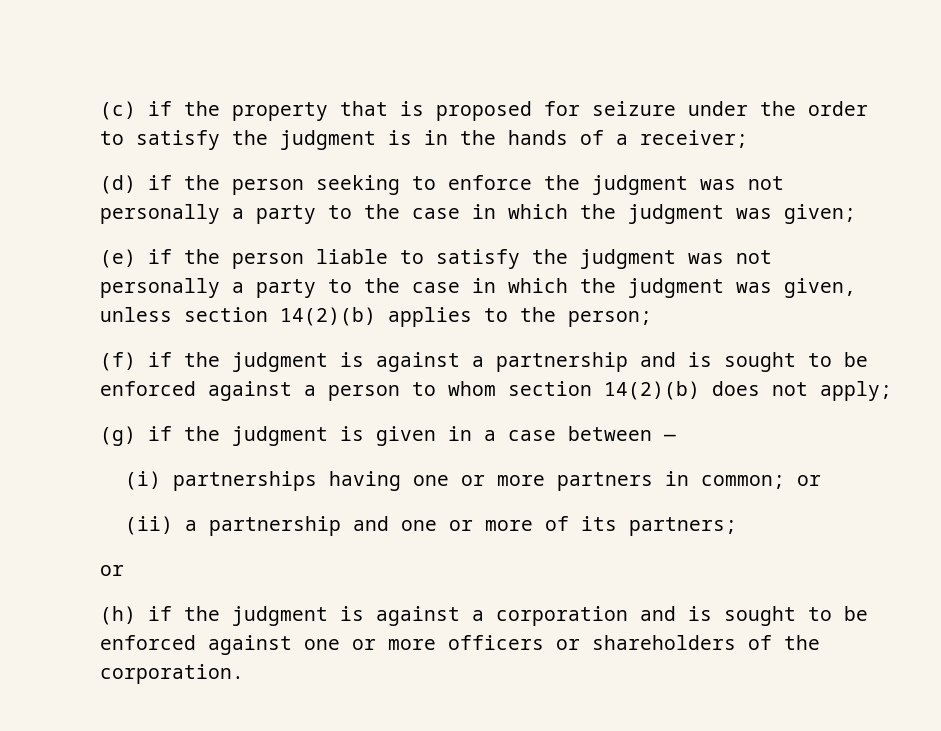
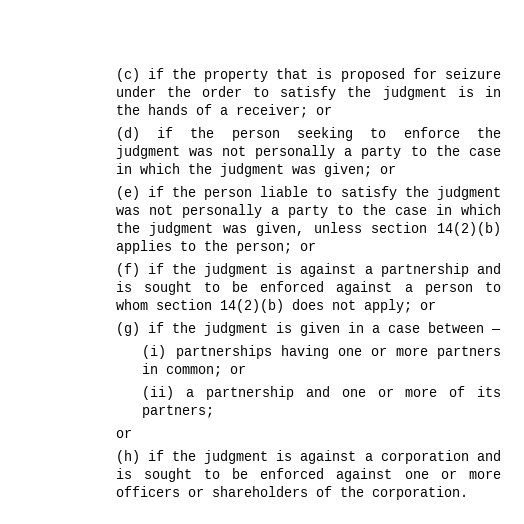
- (c) if the property that is proposed for seizure under the order to satisfy the judgment is in the hands of a receiver;
+ (c) if the property that is proposed for seizure under the order to satisfy the judgment is in the hands of a receiver; or
- (d) if the person seeking to enforce the judgment was not personally a party to the case in which the judgment was given;
+ (d) if the person seeking to enforce the judgment was not personally a party to the case in which the judgment was given; or
- (e) if the person liable to satisfy the judgment was not personally a party to the case in which the judgment was given, unless section 14(2)(b) applies to the person;
+ (e) if the person liable to satisfy the judgment was not personally a party to the case in which the judgment was given, unless section 14(2)(b) applies to the person; or
- (f) if the judgment is against a partnership and is sought to be enforced against a person to whom section 14(2)(b) does not apply;
+ (f) if the judgment is against a partnership and is sought to be enforced against a person to whom section 14(2)(b) does not apply; or

